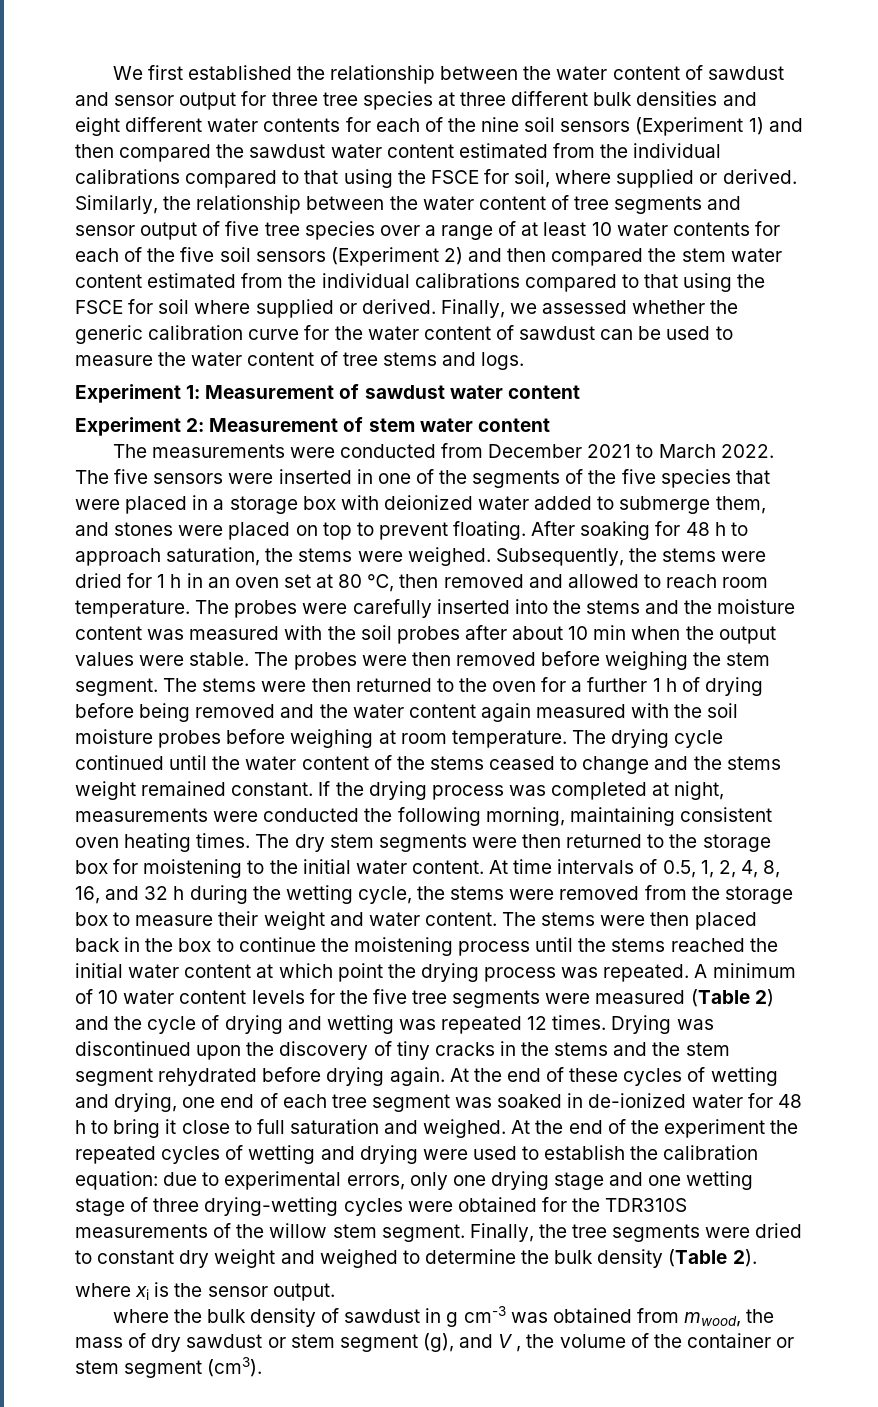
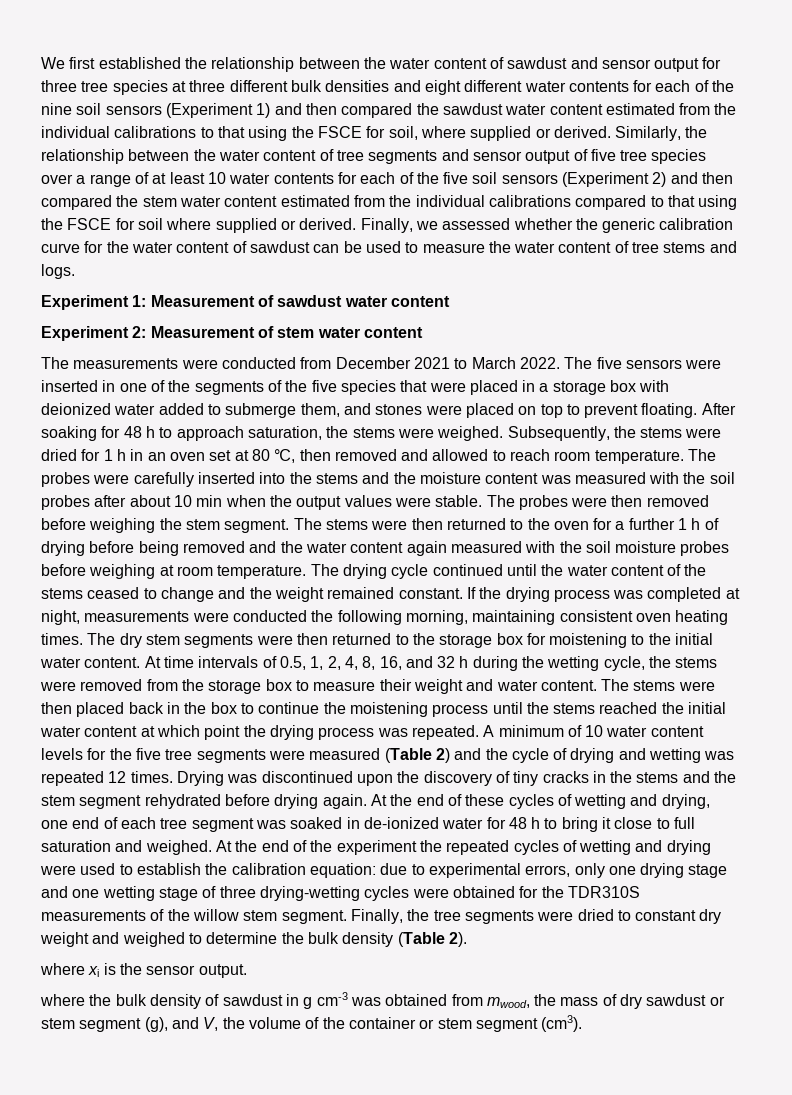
- We first established the relationship between the water content of sawdust and sensor output for three tree species at three different bulk densities and eight different water contents for each of the nine soil sensors (Experiment 1) and then compared the sawdust water content estimated from the individual calibrations compared to that using the FSCE for soil, where supplied or derived.
+ We first established the relationship between the water content of sawdust and sensor output for three tree species at three different bulk densities and eight different water contents for each of the nine soil sensors (Experiment 1) and then compared the sawdust water content estimated from the individual calibrations to that using the FSCE for soil, where supplied or derived.
- The drying cycle continued until the water content of the stems ceased to change and the stems weight remained constant.
+ The drying cycle continued until the water content of the stems ceased to change and the weight remained constant.
- where the bulk density of sawdust in g cm-3 was obtained from mwood, the mass of dry sawdust or stem segment (g), and V , the volume of the container or stem segment (cm3).
+ where the bulk density of sawdust in g cm-3 was obtained from mwood, the mass of dry sawdust or stem segment (g), and V, the volume of the container or stem segment (cm3).

